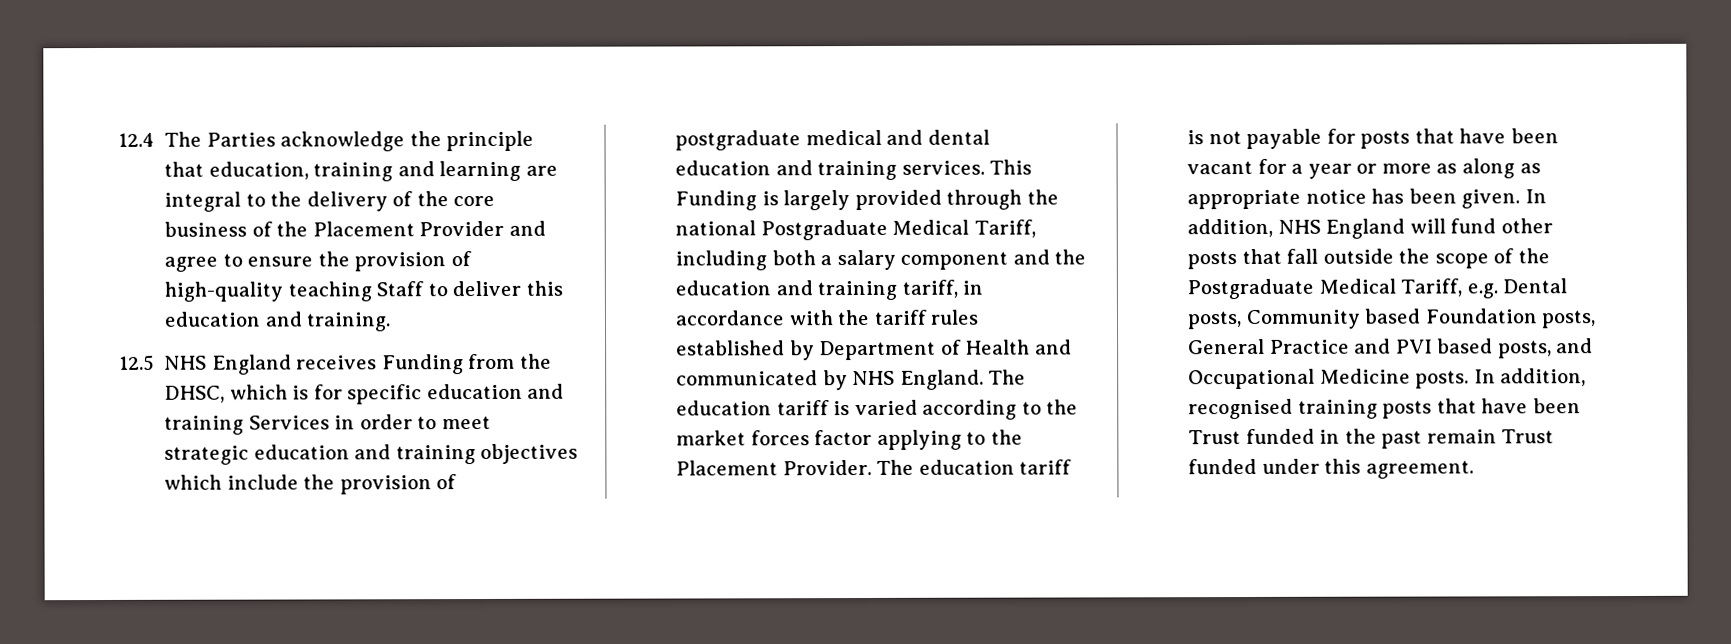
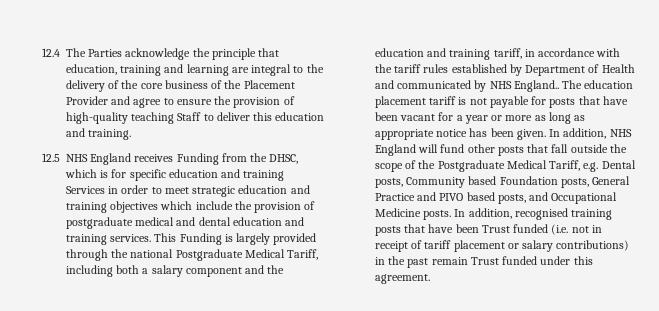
- This Funding is largely provided through the national Postgraduate Medical Tariff, including both a salary component and the education and training tariff, in accordance with the tariff rules established by Department of Health and communicated by NHS England. The education tariff is varied according to the market forces factor applying to the Placement Provider. The education tariff is not payable for posts that have been vacant for a year or more as along as appropriate notice has been given.
+ This Funding is largely provided through the national Postgraduate Medical Tariff, including both a salary component and the education and training tariff, in accordance with the tariff rules established by Department of Health and communicated by NHS England.. The education placement tariff is not payable for posts that have been vacant for a year or more as long as appropriate notice has been given.
- In addition, NHS England will fund other posts that fall outside the scope of the Postgraduate Medical Tariff, e.g. Dental posts, Community based Foundation posts, General Practice and PVI based posts, and Occupational Medicine posts.
+ In addition, NHS England will fund other posts that fall outside the scope of the Postgraduate Medical Tariff, e.g. Dental posts, Community based Foundation posts, General Practice and PIVO based posts, and Occupational Medicine posts.
- In addition, recognised training posts that have been Trust funded in the past remain Trust funded under this agreement.
+ In addition, recognised training posts that have been Trust funded (i.e. not in receipt of tariff placement or salary contributions) in the past remain Trust funded under this agreement.

